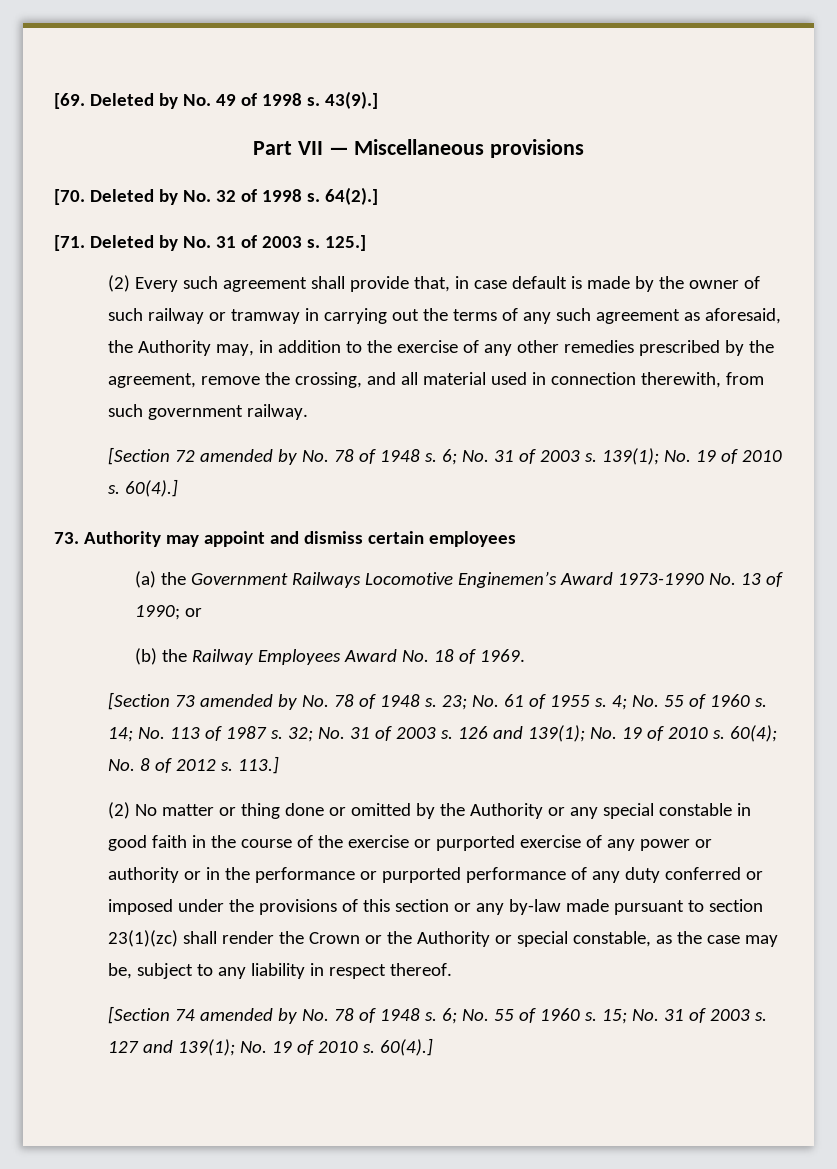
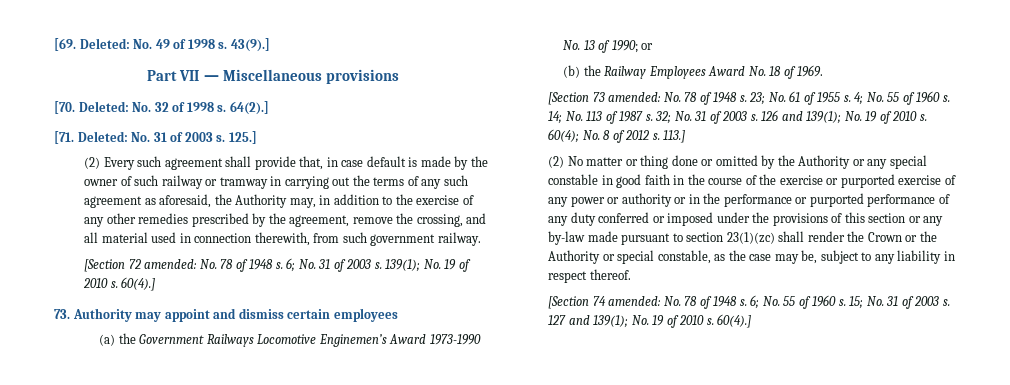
- [69. Deleted by No. 49 of 1998 s.
+ [69. Deleted: No. 49 of 1998 s.
- [70. Deleted by No. 32 of 1998 s.
+ [70. Deleted: No. 32 of 1998 s.
- [71. Deleted by No. 31 of 2003 s.
+ [71. Deleted: No. 31 of 2003 s.
- [Section 72 amended by No. 78 of 1948 s.
+ [Section 72 amended: No. 78 of 1948 s.
- [Section 73 amended by No. 78 of 1948 s.
+ [Section 73 amended: No. 78 of 1948 s.
- [Section 74 amended by No. 78 of 1948 s.
+ [Section 74 amended: No. 78 of 1948 s.

